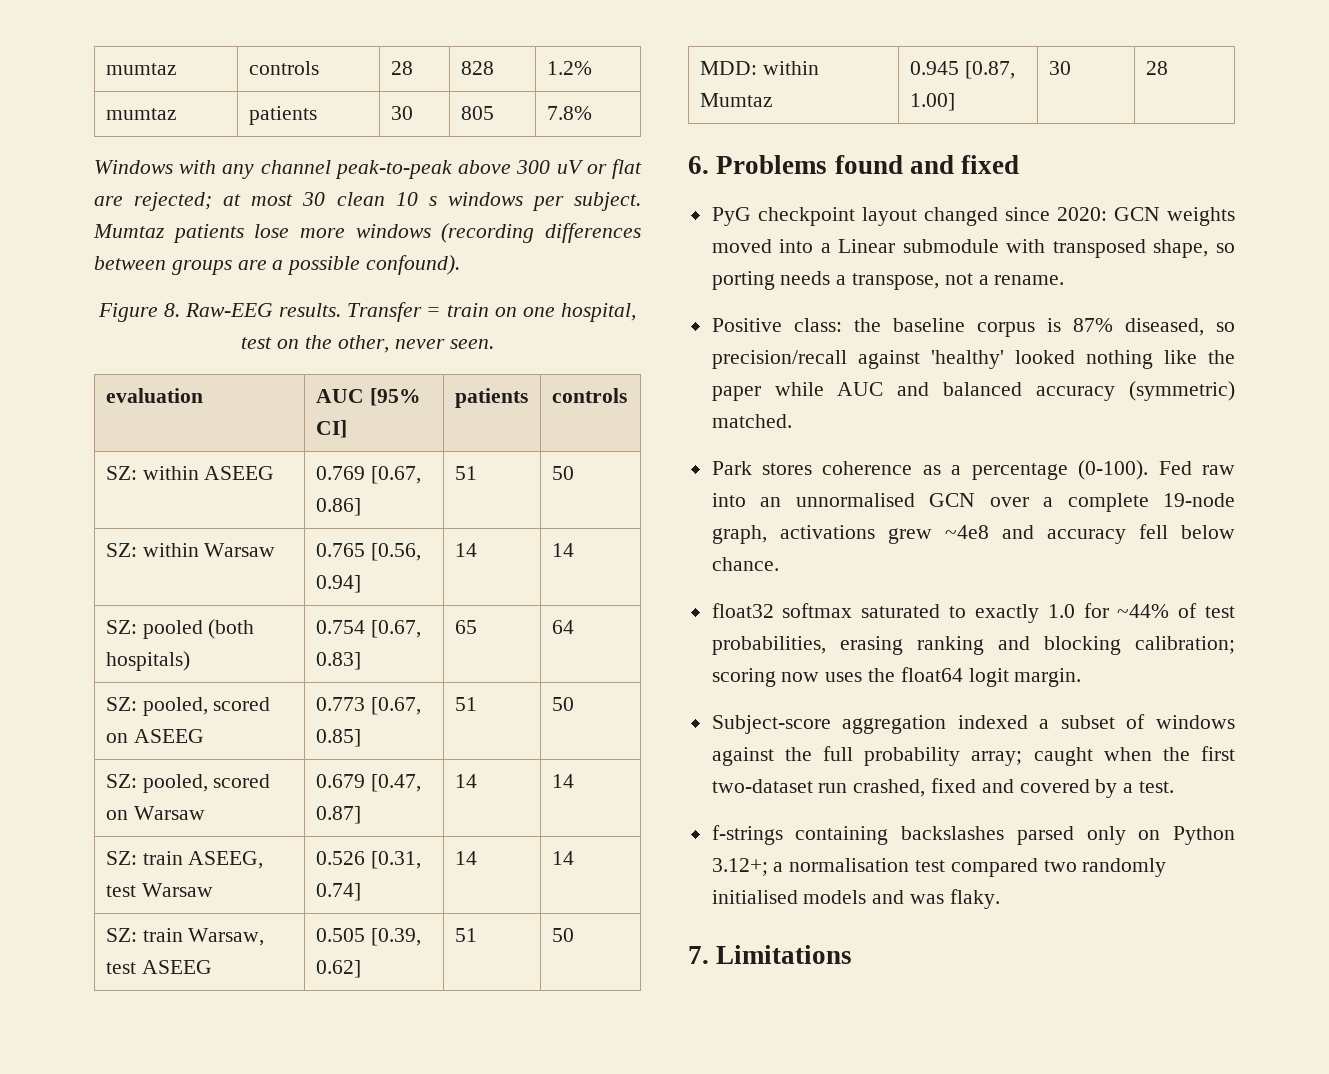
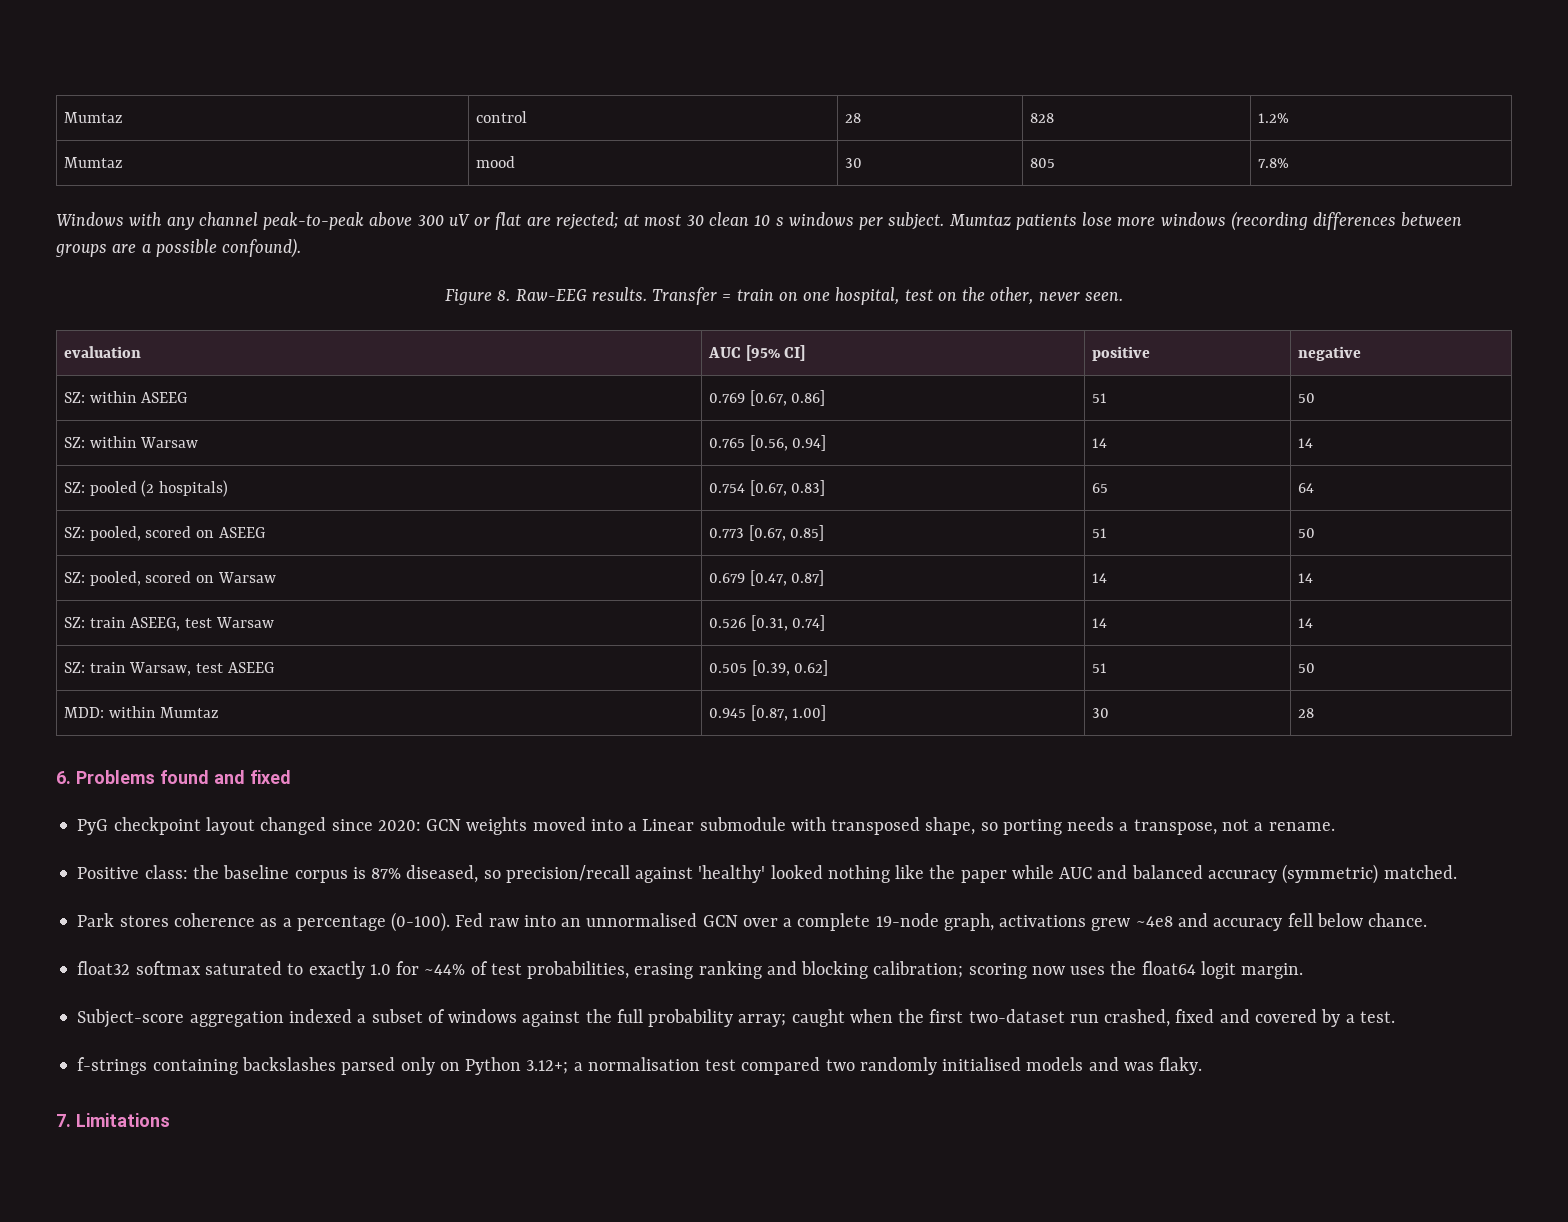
- mumtaz | controls | 28 | 828 | 1.2%
+ Mumtaz | control | 28 | 828 | 1.2%
- mumtaz | patients | 30 | 805 | 7.8%
+ Mumtaz | mood | 30 | 805 | 7.8%
- evaluation | AUC [95% CI] | patients | controls
+ evaluation | AUC [95% CI] | positive | negative
- SZ: pooled (both hospitals) | 0.754 [0.67, 0.83] | 65 | 64
+ SZ: pooled (2 hospitals) | 0.754 [0.67, 0.83] | 65 | 64

